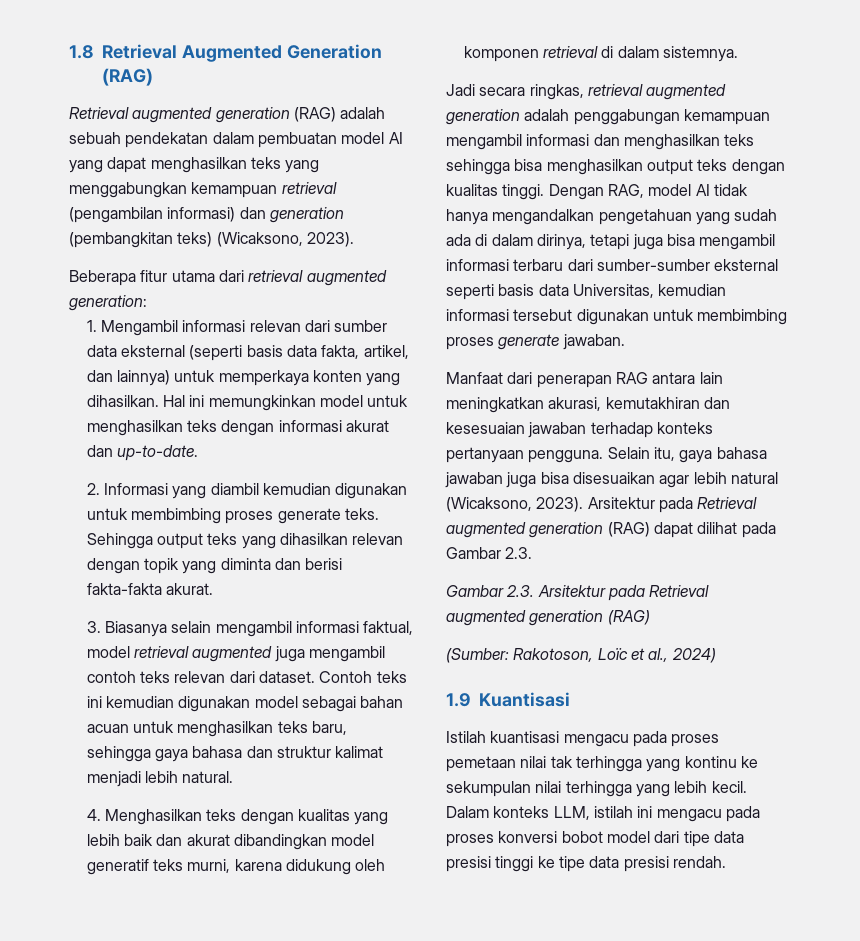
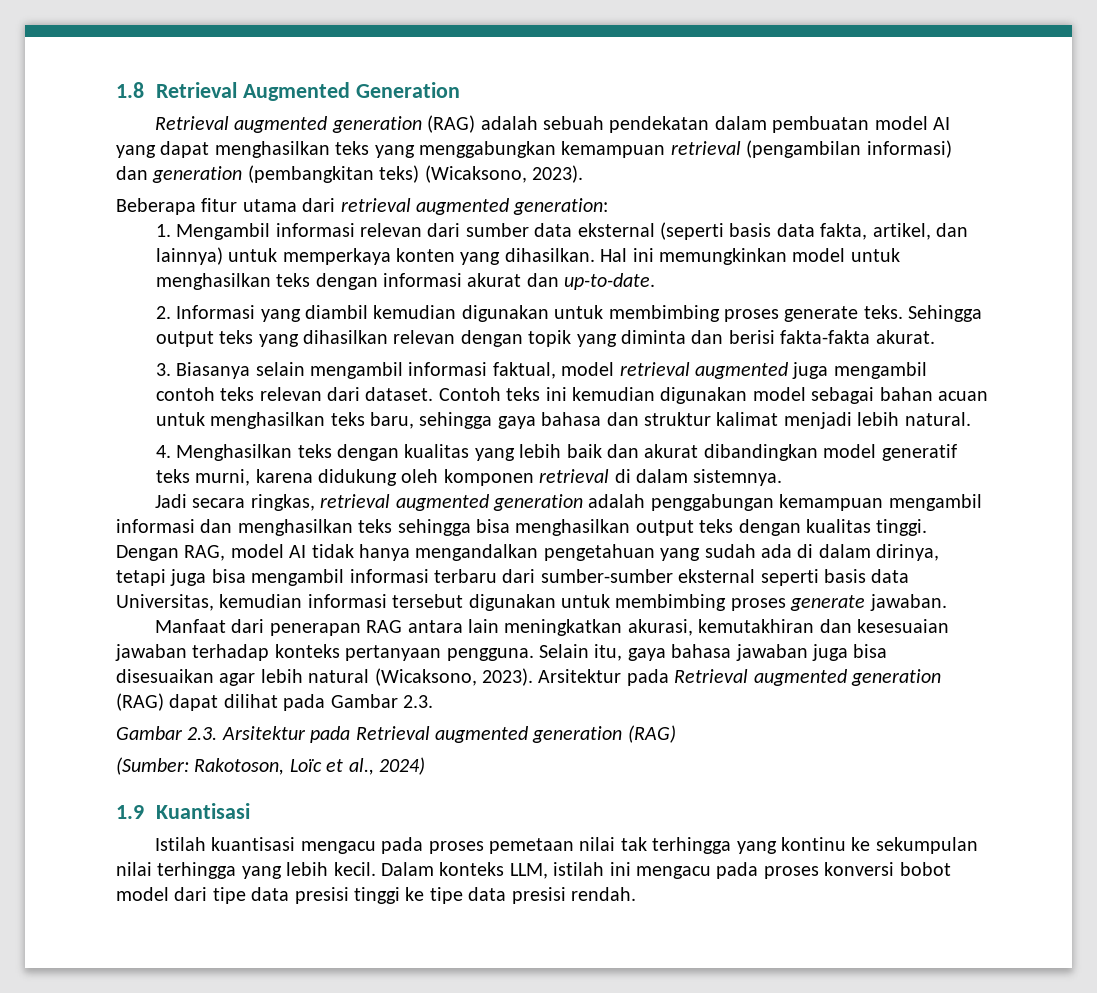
- 1.8 Retrieval Augmented Generation (RAG)
+ 1.8 Retrieval Augmented Generation

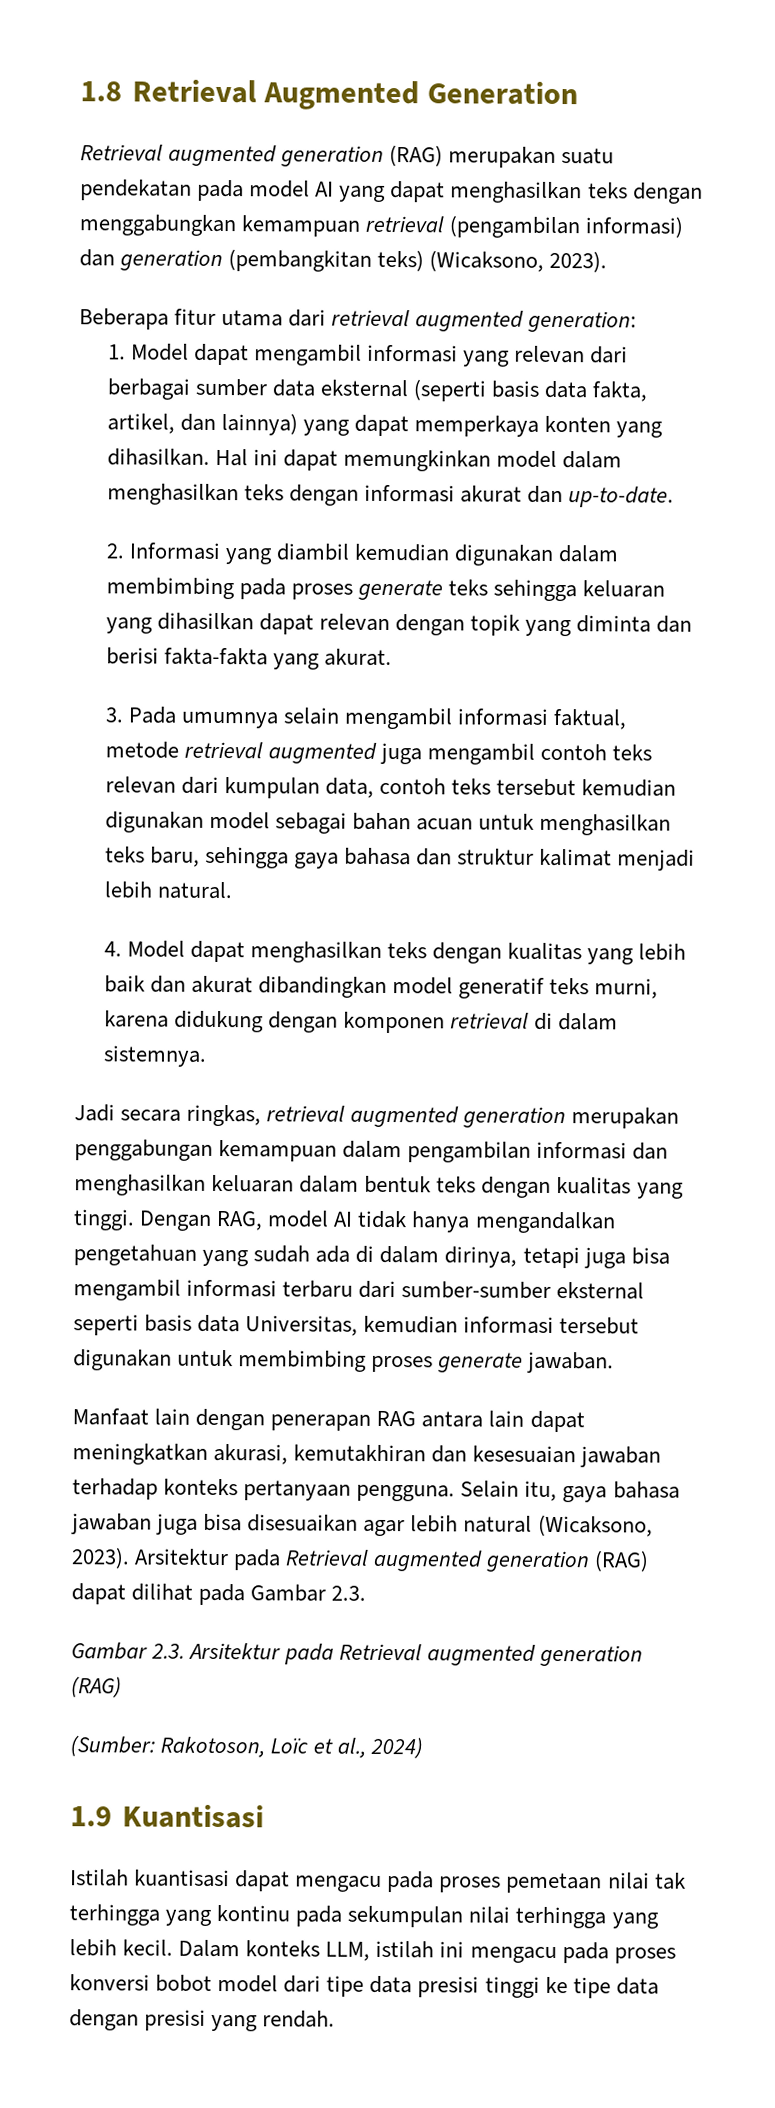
- Retrieval augmented generation (RAG) adalah sebuah pendekatan dalam pembuatan model AI yang dapat menghasilkan teks yang menggabungkan kemampuan retrieval (pengambilan informasi) dan generation (pembangkitan teks) (Wicaksono, 2023).
+ Retrieval augmented generation (RAG) merupakan suatu pendekatan pada model AI yang dapat menghasilkan teks dengan menggabungkan kemampuan retrieval (pengambilan informasi) dan generation (pembangkitan teks) (Wicaksono, 2023).
- 1. Mengambil informasi relevan dari sumber data eksternal (seperti basis data fakta, artikel, dan lainnya) untuk memperkaya konten yang dihasilkan.
+ 1. Model dapat mengambil informasi yang relevan dari berbagai sumber data eksternal (seperti basis data fakta, artikel, dan lainnya) yang dapat memperkaya konten yang dihasilkan.
- Hal ini memungkinkan model untuk menghasilkan teks dengan informasi akurat dan up-to-date.
+ Hal ini dapat memungkinkan model dalam menghasilkan teks dengan informasi akurat dan up-to-date.
- 2. Informasi yang diambil kemudian digunakan untuk membimbing proses generate teks. Sehingga output teks yang dihasilkan relevan dengan topik yang diminta dan berisi fakta-fakta akurat.
+ 2. Informasi yang diambil kemudian digunakan dalam membimbing pada proses generate teks sehingga keluaran yang dihasilkan dapat relevan dengan topik yang diminta dan berisi fakta-fakta yang akurat.
- 3. Biasanya selain mengambil informasi faktual, model retrieval augmented juga mengambil contoh teks relevan dari dataset. Contoh teks ini kemudian digunakan model sebagai bahan acuan untuk menghasilkan teks baru, sehingga gaya bahasa dan struktur kalimat menjadi lebih natural.
+ 3. Pada umumnya selain mengambil informasi faktual, metode retrieval augmented juga mengambil contoh teks relevan dari kumpulan data, contoh teks tersebut kemudian digunakan model sebagai bahan acuan untuk menghasilkan teks baru, sehingga gaya bahasa dan struktur kalimat menjadi lebih natural.
- 4. Menghasilkan teks dengan kualitas yang lebih baik dan akurat dibandingkan model generatif teks murni, karena didukung oleh komponen retrieval di dalam sistemnya.
+ 4. Model dapat menghasilkan teks dengan kualitas yang lebih baik dan akurat dibandingkan model generatif teks murni, karena didukung dengan komponen retrieval di dalam sistemnya.
- Jadi secara ringkas, retrieval augmented generation adalah penggabungan kemampuan mengambil informasi dan menghasilkan teks sehingga bisa menghasilkan output teks dengan kualitas tinggi.
+ Jadi secara ringkas, retrieval augmented generation merupakan penggabungan kemampuan dalam pengambilan informasi dan menghasilkan keluaran dalam bentuk teks dengan kualitas yang tinggi.
- Manfaat dari penerapan RAG antara lain meningkatkan akurasi, kemutakhiran dan kesesuaian jawaban terhadap konteks pertanyaan pengguna.
+ Manfaat lain dengan penerapan RAG antara lain dapat meningkatkan akurasi, kemutakhiran dan kesesuaian jawaban terhadap konteks pertanyaan pengguna.
- Istilah kuantisasi mengacu pada proses pemetaan nilai tak terhingga yang kontinu ke sekumpulan nilai terhingga yang lebih kecil.
+ Istilah kuantisasi dapat mengacu pada proses pemetaan nilai tak terhingga yang kontinu pada sekumpulan nilai terhingga yang lebih kecil.
- Dalam konteks LLM, istilah ini mengacu pada proses konversi bobot model dari tipe data presisi tinggi ke tipe data presisi rendah.
+ Dalam konteks LLM, istilah ini mengacu pada proses konversi bobot model dari tipe data presisi tinggi ke tipe data dengan presisi yang rendah.

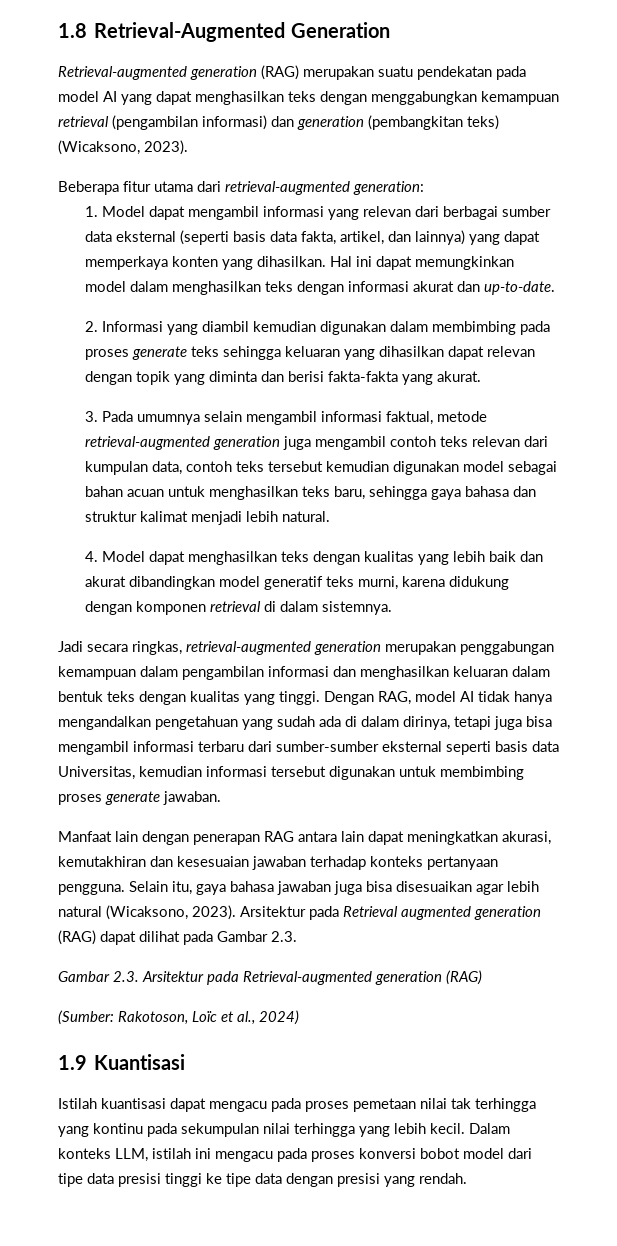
- 1.8 Retrieval Augmented Generation
+ 1.8 Retrieval-Augmented Generation
- Retrieval augmented generation (RAG) merupakan suatu pendekatan pada model AI yang dapat menghasilkan teks dengan menggabungkan kemampuan retrieval (pengambilan informasi) dan generation (pembangkitan teks) (Wicaksono, 2023).
+ Retrieval-augmented generation (RAG) merupakan suatu pendekatan pada model AI yang dapat menghasilkan teks dengan menggabungkan kemampuan retrieval (pengambilan informasi) dan generation (pembangkitan teks) (Wicaksono, 2023).
- Beberapa fitur utama dari retrieval augmented generation:
+ Beberapa fitur utama dari retrieval-augmented generation:
- 3. Pada umumnya selain mengambil informasi faktual, metode retrieval augmented juga mengambil contoh teks relevan dari kumpulan data, contoh teks tersebut kemudian digunakan model sebagai bahan acuan untuk menghasilkan teks baru, sehingga gaya bahasa dan struktur kalimat menjadi lebih natural.
+ 3. Pada umumnya selain mengambil informasi faktual, metode retrieval-augmented generation juga mengambil contoh teks relevan dari kumpulan data, contoh teks tersebut kemudian digunakan model sebagai bahan acuan untuk menghasilkan teks baru, sehingga gaya bahasa dan struktur kalimat menjadi lebih natural.
- Jadi secara ringkas, retrieval augmented generation merupakan penggabungan kemampuan dalam pengambilan informasi dan menghasilkan keluaran dalam bentuk teks dengan kualitas yang tinggi.
+ Jadi secara ringkas, retrieval-augmented generation merupakan penggabungan kemampuan dalam pengambilan informasi dan menghasilkan keluaran dalam bentuk teks dengan kualitas yang tinggi.
- Gambar 2.3. Arsitektur pada Retrieval augmented generation (RAG)
+ Gambar 2.3. Arsitektur pada Retrieval-augmented generation (RAG)

